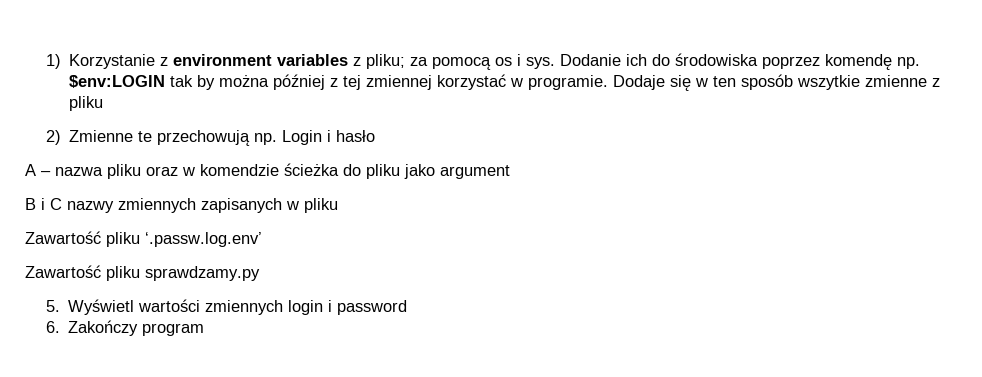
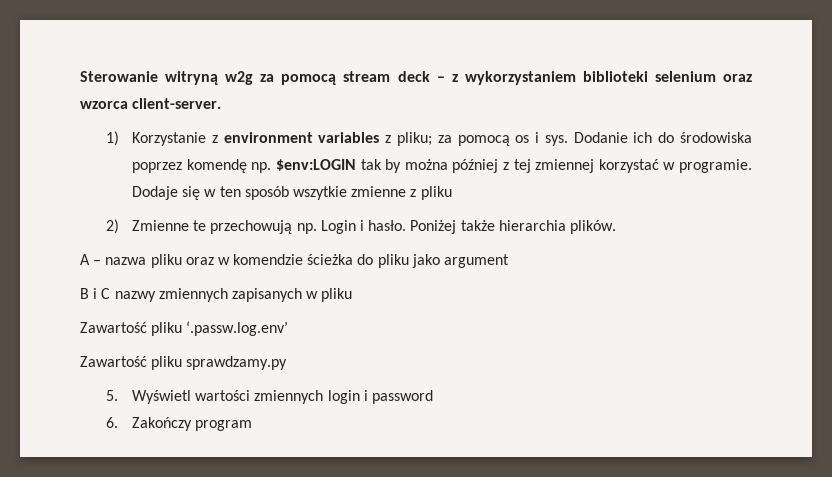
+ Sterowanie witryną w2g za pomocą stream deck – z wykorzystaniem biblioteki selenium oraz wzorca client-server.
- 2) Zmienne te przechowują np. Login i hasło
+ 2) Zmienne te przechowują np. Login i hasło. Poniżej także hierarchia plików.

